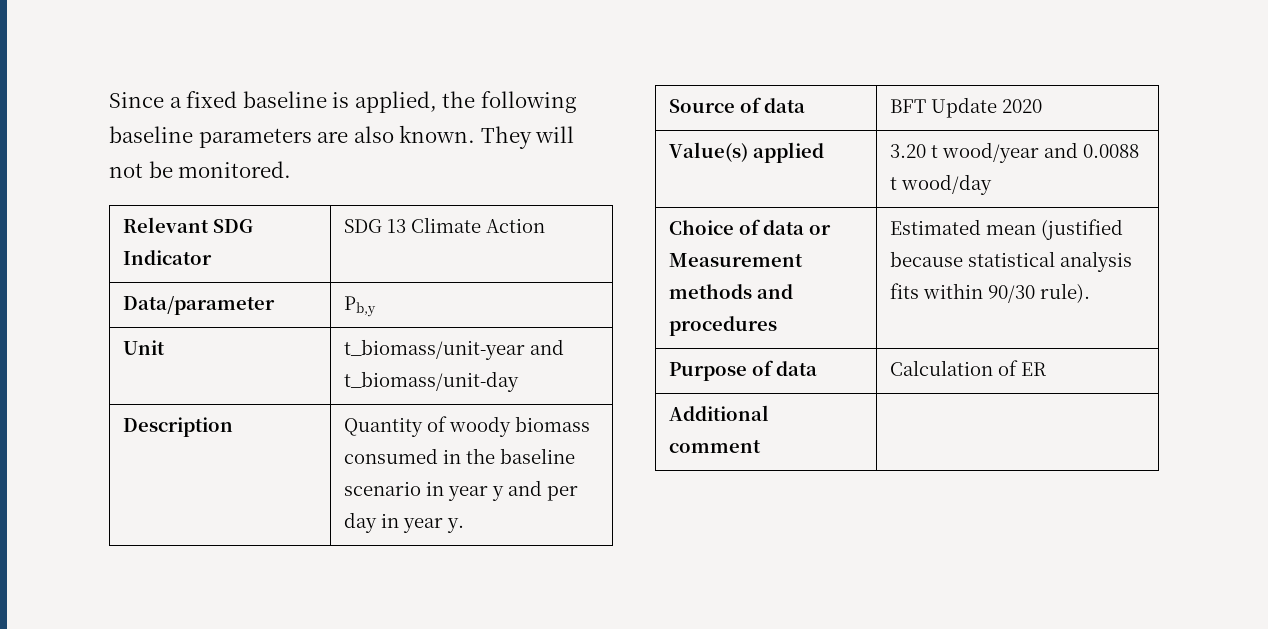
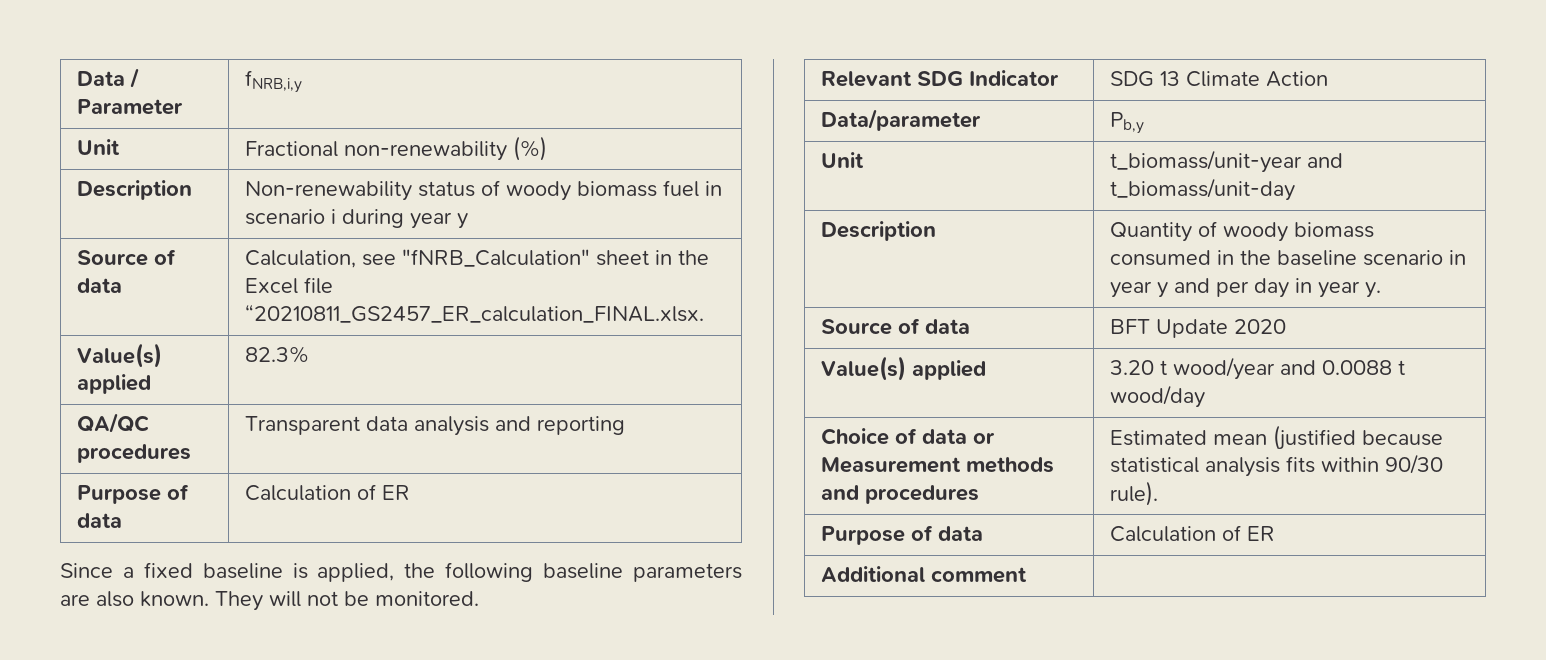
+ Data / Parameter | fNRB,i,y
+ Unit | Fractional non-renewability (%)
+ Description | Non-renewability status of woody biomass fuel in scenario i during year y
+ Source of data | Calculation, see "fNRB_Calculation" sheet in the Excel file “20210811_GS2457_ER_calculation_FINAL.xlsx.
+ Value(s) applied | 82.3%
+ QA/QC procedures | Transparent data analysis and reporting
+ Purpose of data | Calculation of ER

